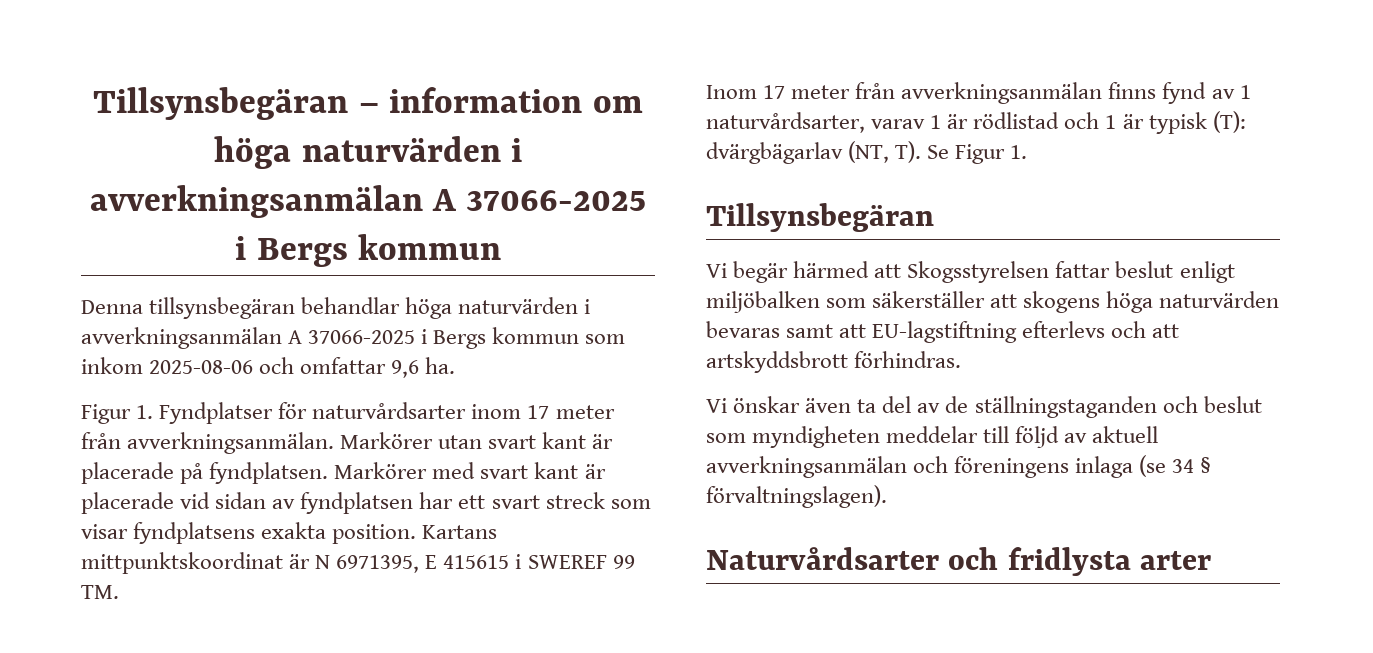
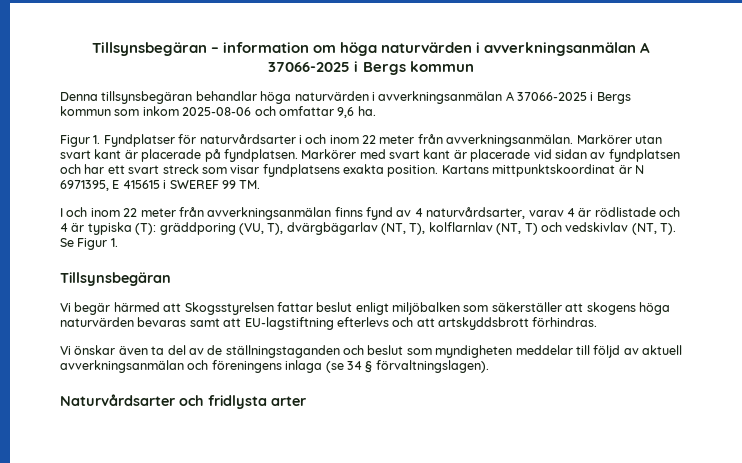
- Figur 1. Fyndplatser för naturvårdsarter inom 17 meter från avverkningsanmälan.
+ Figur 1. Fyndplatser för naturvårdsarter i och inom 22 meter från avverkningsanmälan.
- Markörer med svart kant är placerade vid sidan av fyndplatsen har ett svart streck som visar fyndplatsens exakta position.
+ Markörer med svart kant är placerade vid sidan av fyndplatsen och har ett svart streck som visar fyndplatsens exakta position.
- Inom 17 meter från avverkningsanmälan finns fynd av 1 naturvårdsarter, varav 1 är rödlistad och 1 är typisk (T): dvärgbägarlav (NT, T). Se Figur 1.
+ I och inom 22 meter från avverkningsanmälan finns fynd av 4 naturvårdsarter, varav 4 är rödlistade och 4 är typiska (T): gräddporing (VU, T), dvärgbägarlav (NT, T), kolflarnlav (NT, T) och vedskivlav (NT, T). Se Figur 1.

